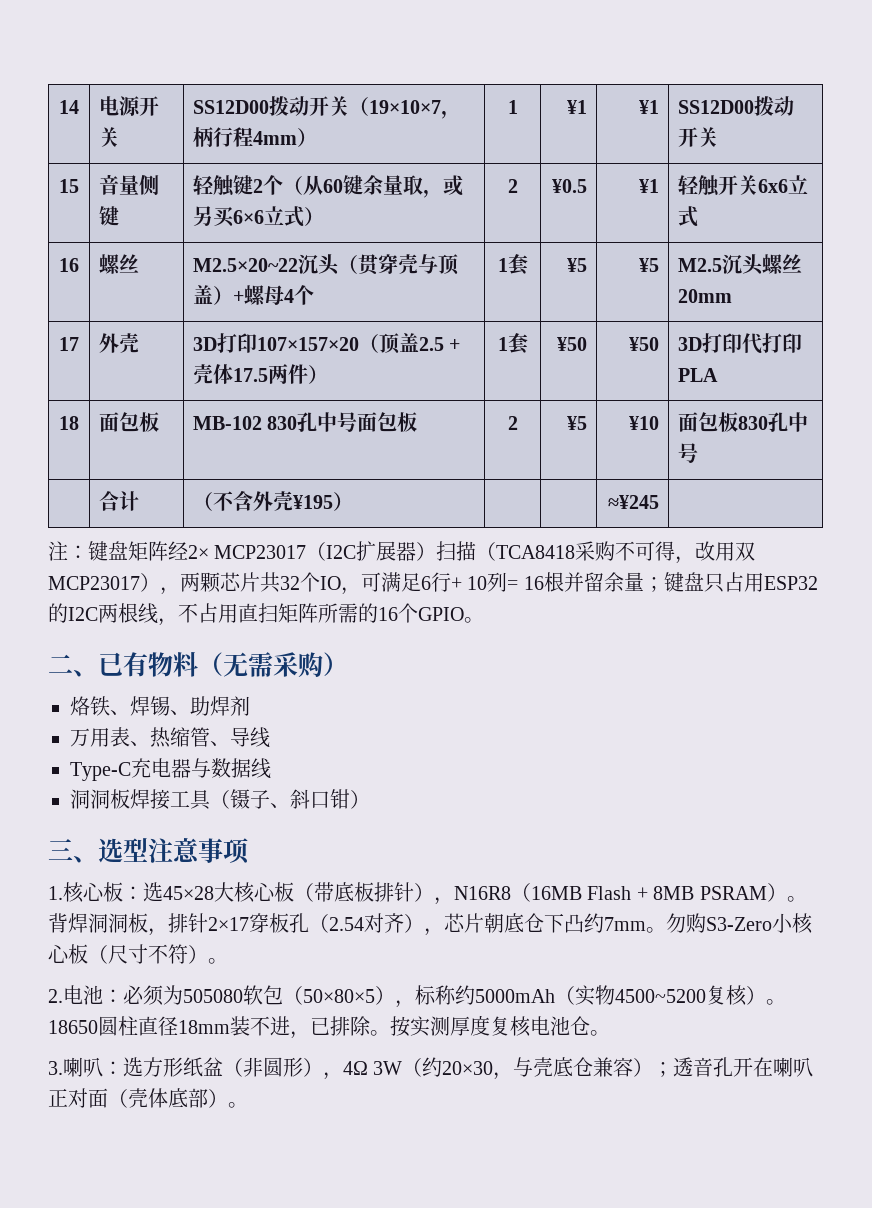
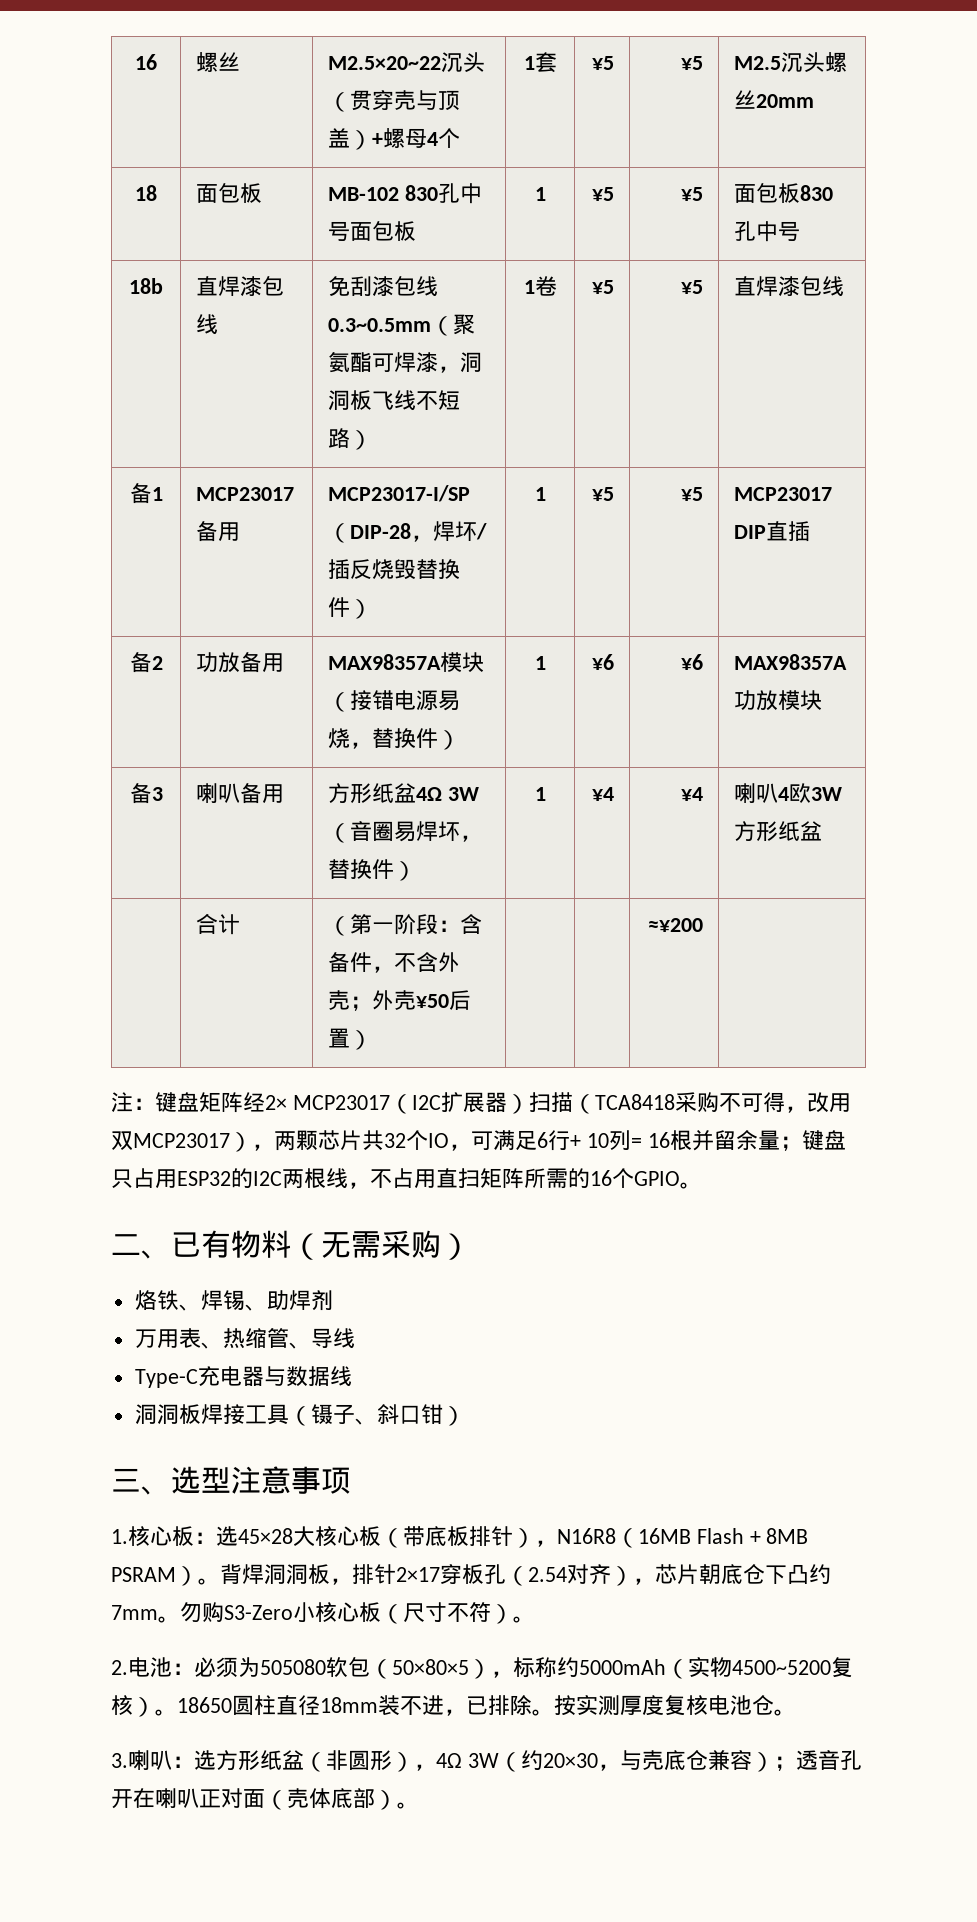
- 14 | 电源开关 | SS12D00拨动开关（19×10×7，柄行程4mm） | 1 | ¥1 | ¥1 | SS12D00拨动开关
- 15 | 音量侧键 | 轻触键2个（从60键余量取，或另买6×6立式） | 2 | ¥0.5 | ¥1 | 轻触开关6x6立式
- 17 | 外壳 | 3D打印107×157×20（顶盖2.5 +壳体17.5两件） | 1套 | ¥50 | ¥50 | 3D打印代打印PLA
- 18 | 面包板 | MB-102 830孔中号面包板 | 2 | ¥5 | ¥10 | 面包板830孔中号
+ 18 | 面包板 | MB-102 830孔中号面包板 | 1 | ¥5 | ¥5 | 面包板830孔中号
- | 合计 | （不含外壳¥195） | | | ≈¥245 |
+ 18b | 直焊漆包线 | 免刮漆包线0.3~0.5mm（聚氨酯可焊漆，洞洞板飞线不短路） | 1卷 | ¥5 | ¥5 | 直焊漆包线
+ 备1 | MCP23017备用 | MCP23017-I/SP（DIP-28，焊坏/插反烧毁替换件） | 1 | ¥5 | ¥5 | MCP23017 DIP直插
+ 备2 | 功放备用 | MAX98357A模块（接错电源易烧，替换件） | 1 | ¥6 | ¥6 | MAX98357A功放模块
+ 备3 | 喇叭备用 | 方形纸盆4Ω 3W（音圈易焊坏，替换件） | 1 | ¥4 | ¥4 | 喇叭4欧3W方形纸盆
+ | 合计 | （第一阶段：含备件，不含外壳；外壳¥50后置） | | | ≈¥200 |

